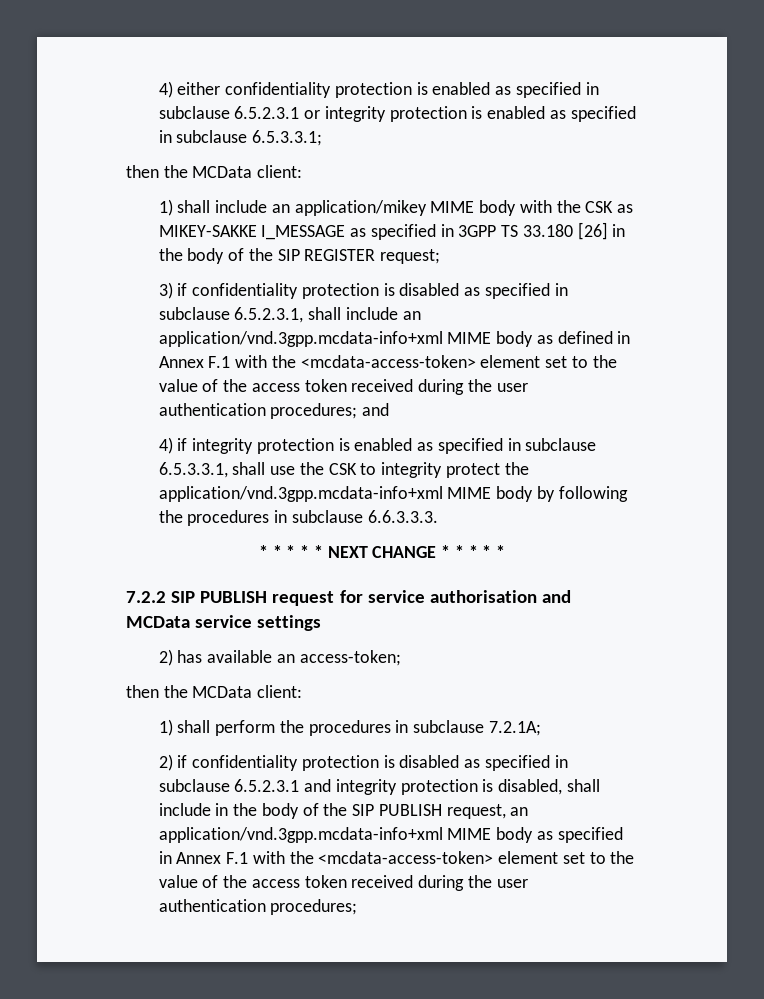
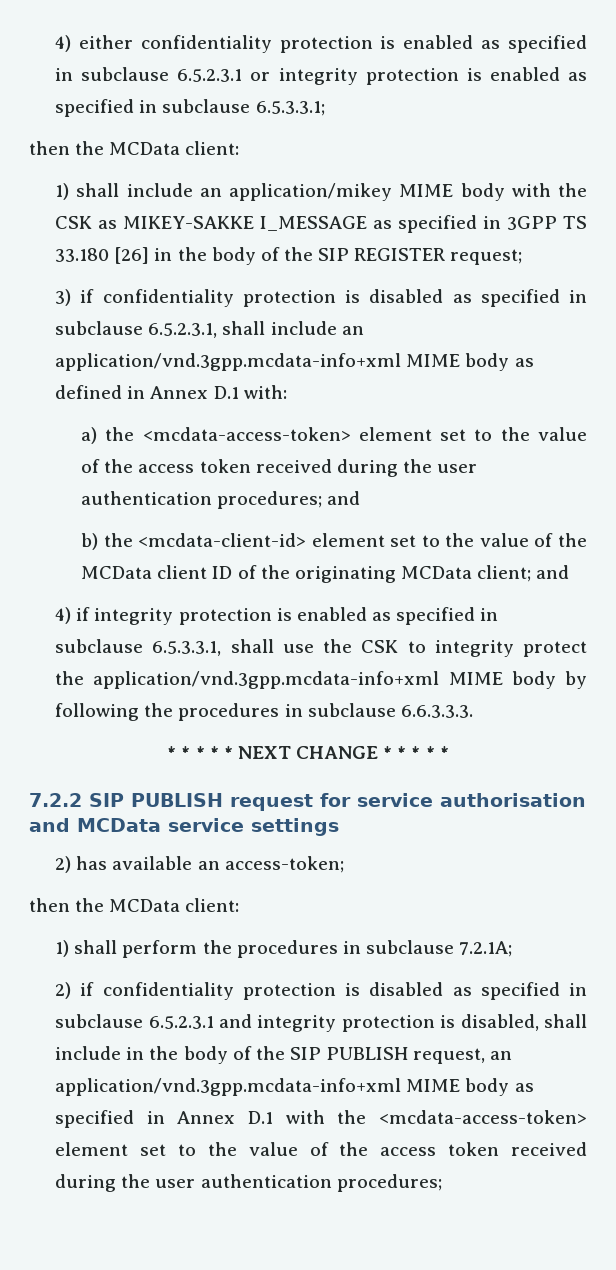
- 3) if confidentiality protection is disabled as specified in subclause 6.5.2.3.1, shall include an application/vnd.3gpp.mcdata-info+xml MIME body as defined in Annex F.1 with the <mcdata-access-token> element set to the value of the access token received during the user authentication procedures; and
+ 3) if confidentiality protection is disabled as specified in subclause 6.5.2.3.1, shall include an application/vnd.3gpp.mcdata-info+xml MIME body as defined in Annex D.1 with:
+ a) the <mcdata-access-token> element set to the value of the access token received during the user authentication procedures; and
+ b) the <mcdata-client-id> element set to the value of the MCData client ID of the originating MCData client; and
- 2) if confidentiality protection is disabled as specified in subclause 6.5.2.3.1 and integrity protection is disabled, shall include in the body of the SIP PUBLISH request, an application/vnd.3gpp.mcdata-info+xml MIME body as specified in Annex F.1 with the <mcdata-access-token> element set to the value of the access token received during the user authentication procedures;
+ 2) if confidentiality protection is disabled as specified in subclause 6.5.2.3.1 and integrity protection is disabled, shall include in the body of the SIP PUBLISH request, an application/vnd.3gpp.mcdata-info+xml MIME body as specified in Annex D.1 with the <mcdata-access-token> element set to the value of the access token received during the user authentication procedures;

